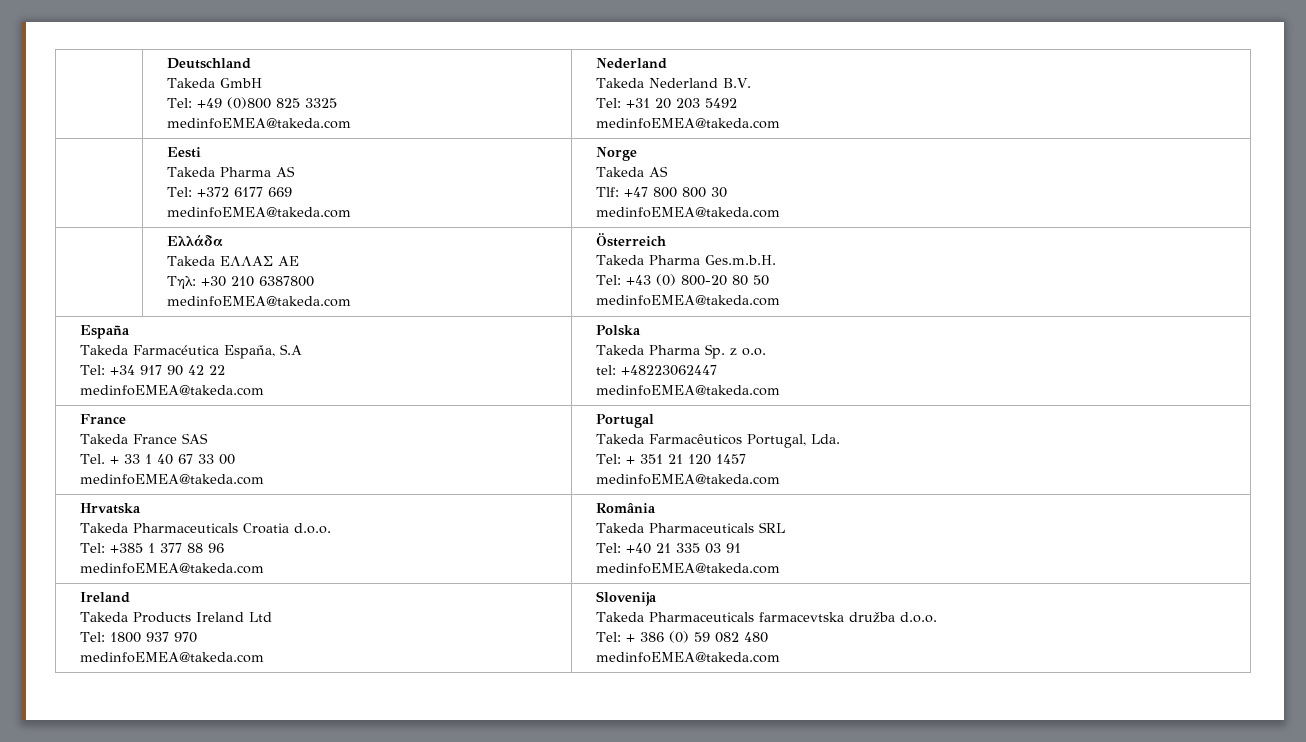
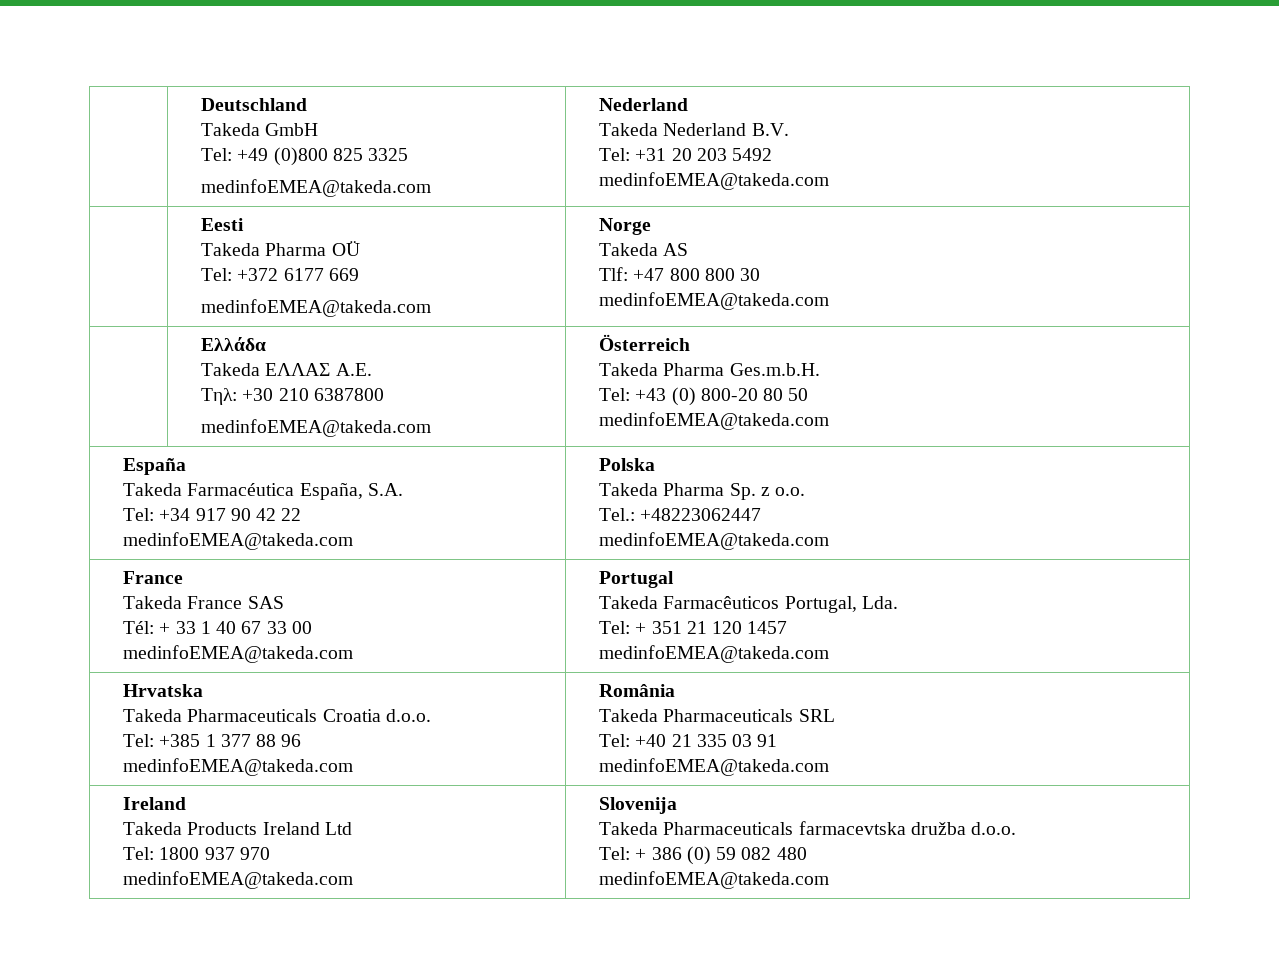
  | Eesti
- Takeda Pharma AS
+ Takeda Pharma OÜ
  | Ελλάδα
- Τakeda ΕΛΛΑΣ ΑΕ
+ Τakeda ΕΛΛΑΣ Α.Ε.
  España
- Takeda Farmacéutica España, S.A
+ Takeda Farmacéutica España, S.A.
  Tel: +34 917 90 42 22
  medinfoEMEA@takeda.com | Polska
  Takeda Pharma Sp. z o.o.
- tel: +48223062447
+ Tel.: +48223062447
  medinfoEMEA@takeda.com
  France
  Takeda France SAS
- Tel. + 33 1 40 67 33 00
+ Tél: + 33 1 40 67 33 00

